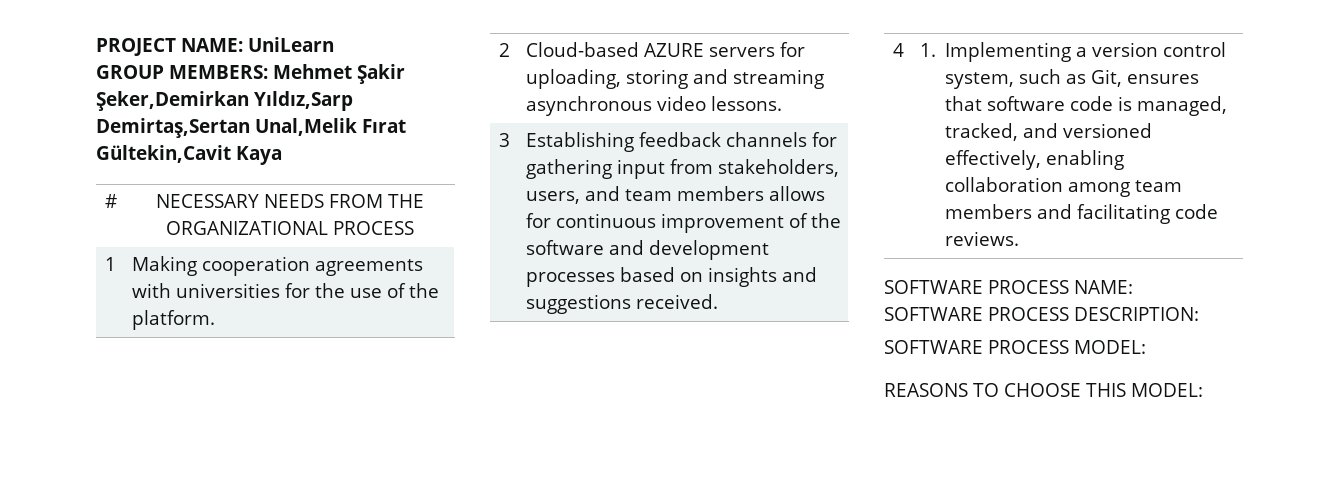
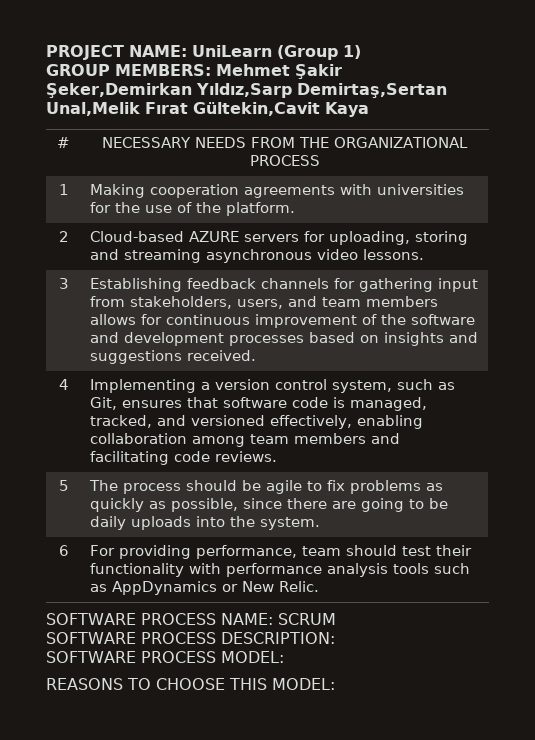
- PROJECT NAME: UniLearn
+ PROJECT NAME: UniLearn (Group 1)
- 4 | 1. Implementing a version control system, such as Git, ensures that software code is managed, tracked, and versioned effectively, enabling collaboration among team members and facilitating code reviews.
+ 4 | Implementing a version control system, such as Git, ensures that software code is managed, tracked, and versioned effectively, enabling collaboration among team members and facilitating code reviews.
+ 5 | The process should be agile to fix problems as quickly as possible, since there are going to be daily uploads into the system.
+ 6 | For providing performance, team should test their functionality with performance analysis tools such as AppDynamics or New Relic.
- SOFTWARE PROCESS NAME:
+ SOFTWARE PROCESS NAME: SCRUM

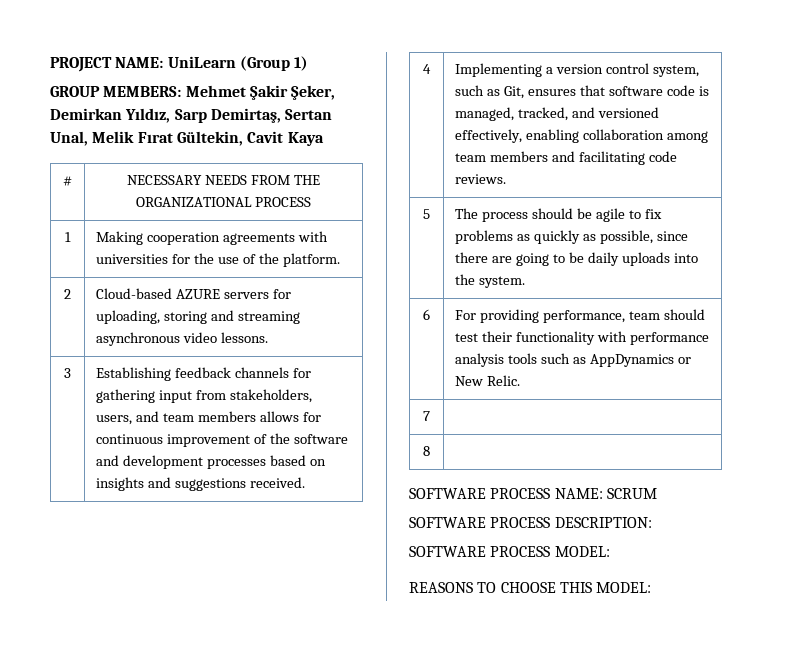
- GROUP MEMBERS: Mehmet Şakir Şeker,Demirkan Yıldız,Sarp Demirtaş,Sertan Unal,Melik Fırat Gültekin,Cavit Kaya
+ GROUP MEMBERS: Mehmet Şakir Şeker, Demirkan Yıldız, Sarp Demirtaş, Sertan Unal, Melik Fırat Gültekin, Cavit Kaya
+ 7 |
+ 8 |

